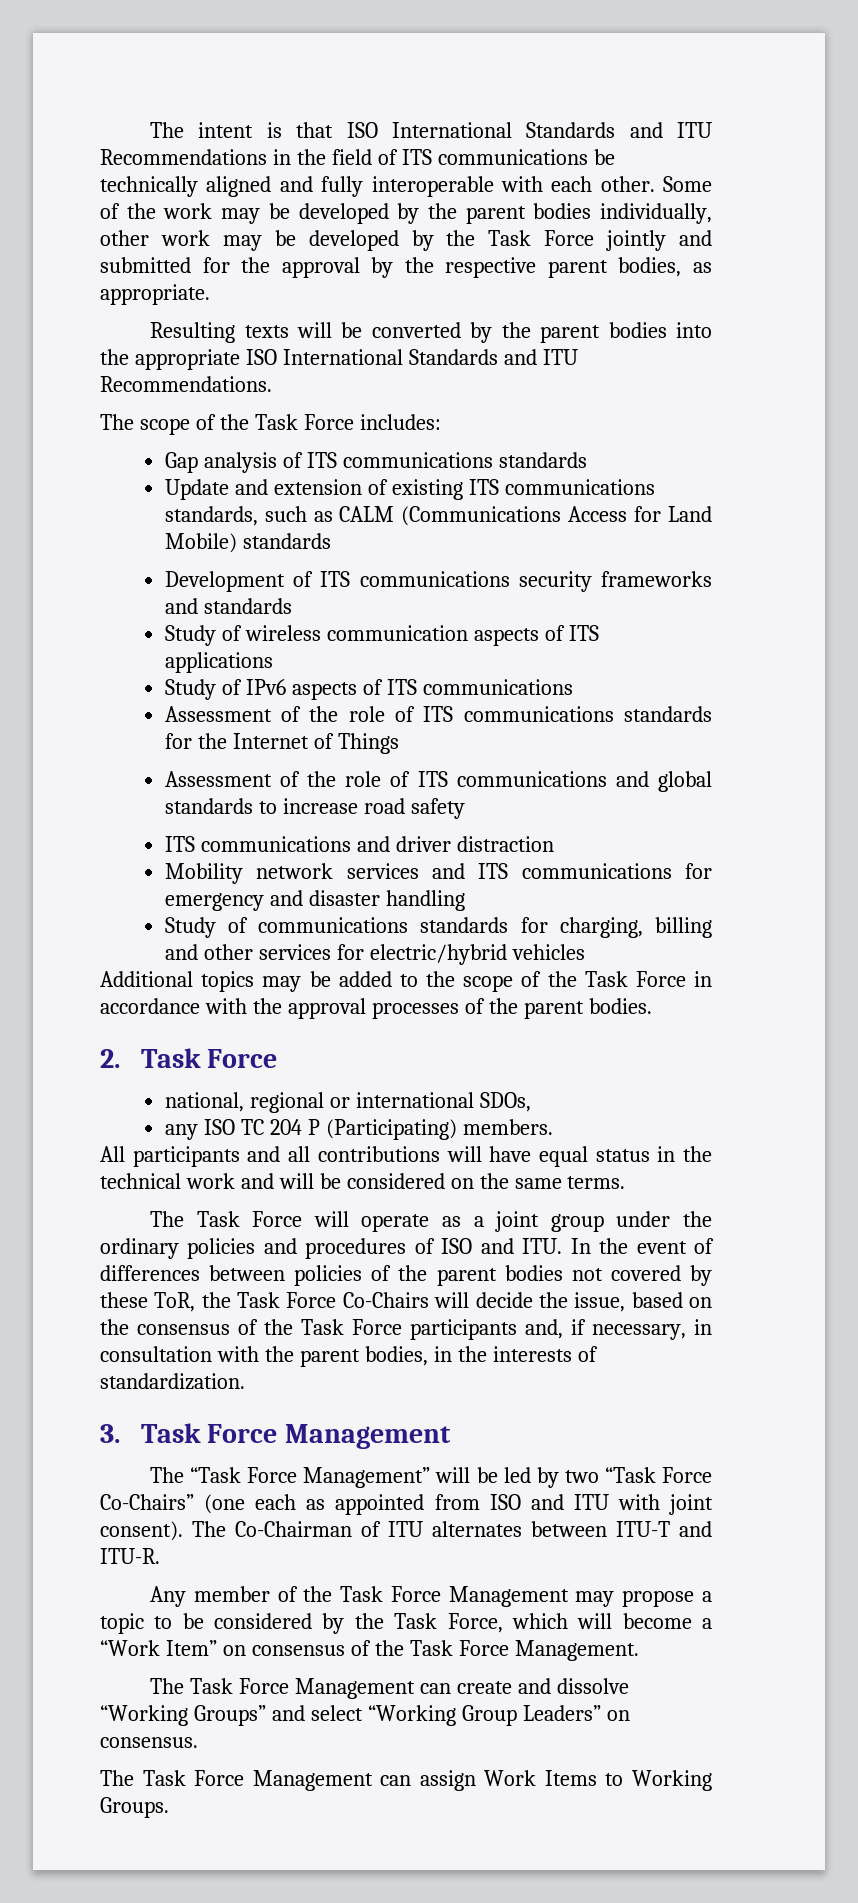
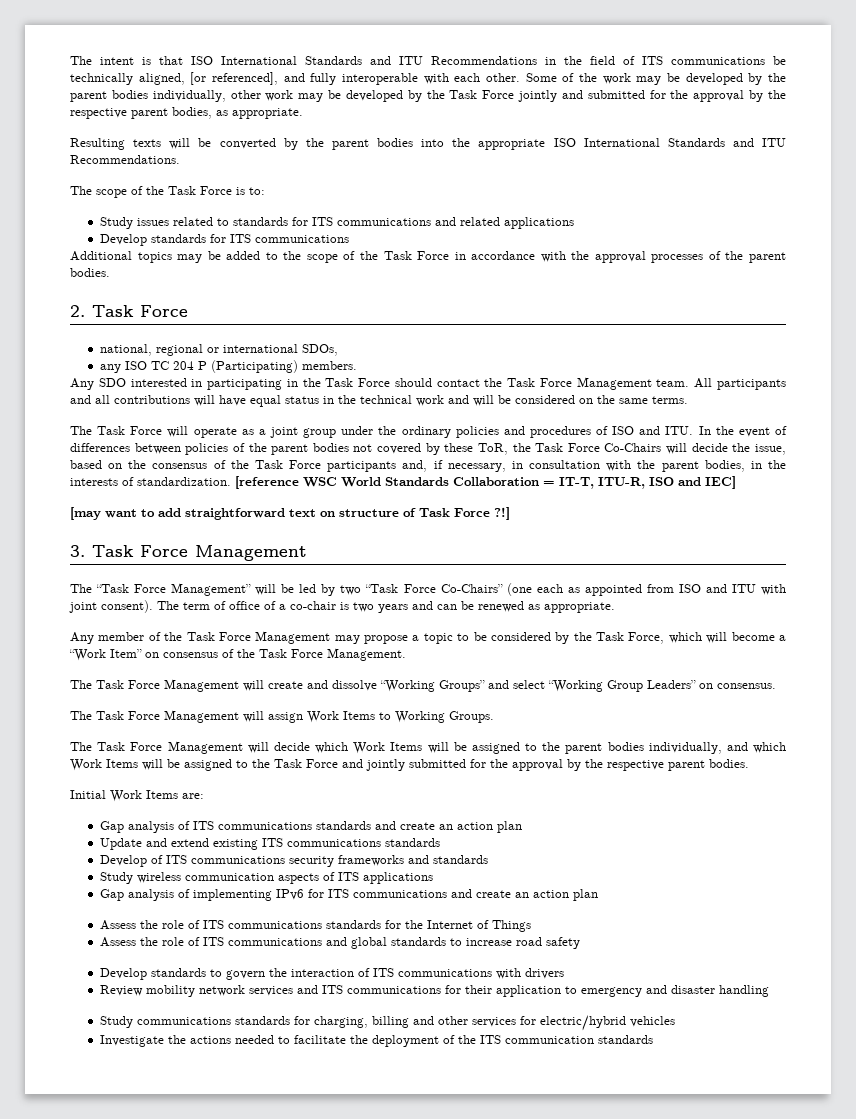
- The intent is that ISO International Standards and ITU Recommendations in the field of ITS communications be technically aligned and fully interoperable with each other.
+ The intent is that ISO International Standards and ITU Recommendations in the field of ITS communications be technically aligned, [or referenced], and fully interoperable with each other.
- The scope of the Task Force includes:
- Gap analysis of ITS communications standards
- Update and extension of existing ITS communications standards, such as CALM (Communications Access for Land Mobile) standards
- Development of ITS communications security frameworks and standards
- Study of wireless communication aspects of ITS applications
- Study of IPv6 aspects of ITS communications
- Assessment of the role of ITS communications standards for the Internet of Things
- Assessment of the role of ITS communications and global standards to increase road safety
- ITS communications and driver distraction
- Mobility network services and ITS communications for emergency and disaster handling
- Study of communications standards for charging, billing and other services for electric/hybrid vehicles
+ The scope of the Task Force is to:
+ Study issues related to standards for ITS communications and related applications
+ Develop standards for ITS communications
+ Any SDO interested in participating in the Task Force should contact the Task Force Management team.
+ [reference WSC World Standards Collaboration = IT-T, ITU-R, ISO and IEC]
+ [may want to add straightforward text on structure of Task Force ?!]
- The Co-Chairman of ITU alternates between ITU-T and ITU-R.
+ The term of office of a co-chair is two years and can be renewed as appropriate.
- The Task Force Management can create and dissolve “Working Groups” and select “Working Group Leaders” on consensus.
+ The Task Force Management will create and dissolve “Working Groups” and select “Working Group Leaders” on consensus.
- The Task Force Management can assign Work Items to Working Groups.
+ The Task Force Management will assign Work Items to Working Groups.
+ The Task Force Management will decide which Work Items will be assigned to the parent bodies individually, and which Work Items will be assigned to the Task Force and jointly submitted for the approval by the respective parent bodies.
+ Initial Work Items are:
+ Gap analysis of ITS communications standards and create an action plan
+ Update and extend existing ITS communications standards
+ Develop of ITS communications security frameworks and standards
+ Study wireless communication aspects of ITS applications
+ Gap analysis of implementing IPv6 for ITS communications and create an action plan
+ Assess the role of ITS communications standards for the Internet of Things
+ Assess the role of ITS communications and global standards to increase road safety
+ Develop standards to govern the interaction of ITS communications with drivers
+ Review mobility network services and ITS communications for their application to emergency and disaster handling
+ Study communications standards for charging, billing and other services for electric/hybrid vehicles
+ Investigate the actions needed to facilitate the deployment of the ITS communication standards

